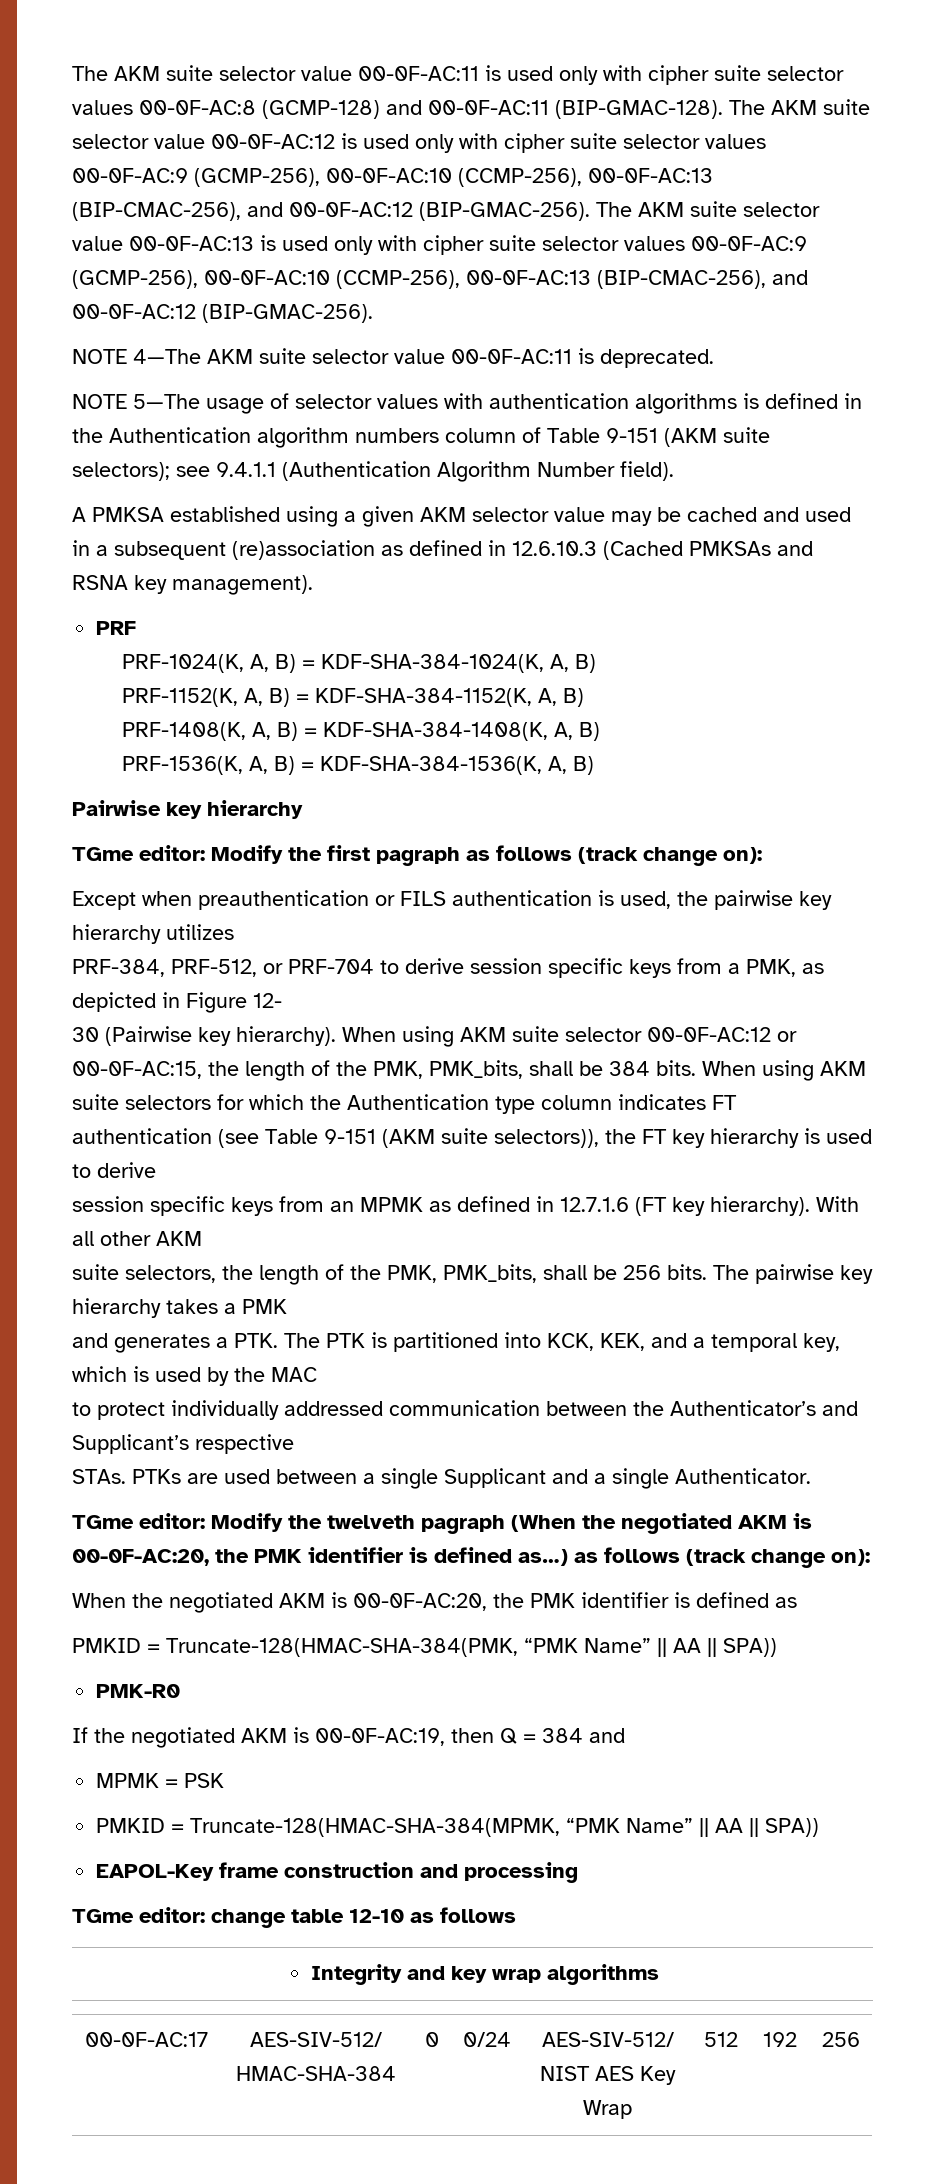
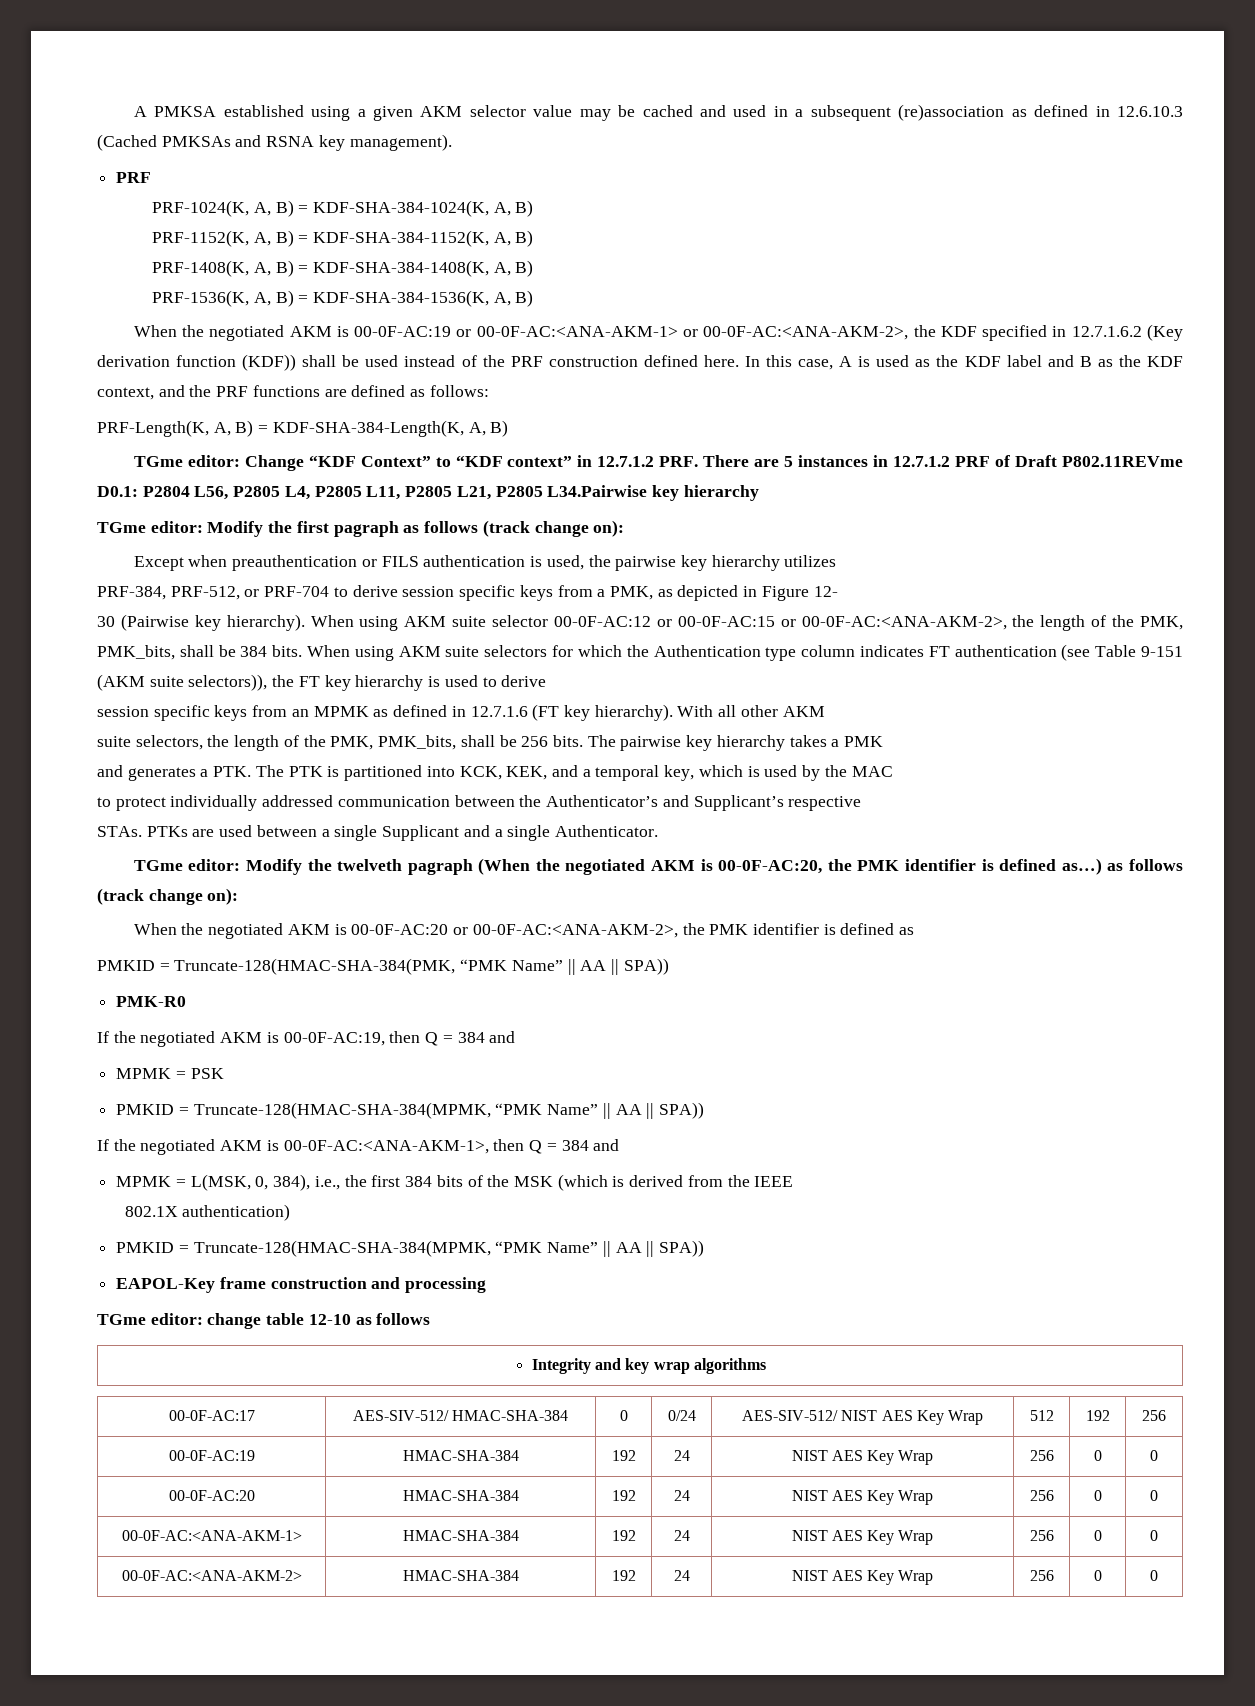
- The AKM suite selector value 00-0F-AC:11 is used only with cipher suite selector values 00-0F-AC:8 (GCMP-128) and 00-0F-AC:11 (BIP-GMAC-128). The AKM suite selector value 00-0F-AC:12 is used only with cipher suite selector values 00-0F-AC:9 (GCMP-256), 00-0F-AC:10 (CCMP-256), 00-0F-AC:13 (BIP-CMAC-256), and 00-0F-AC:12 (BIP-GMAC-256). The AKM suite selector value 00-0F-AC:13 is used only with cipher suite selector values 00-0F-AC:9 (GCMP-256), 00-0F-AC:10 (CCMP-256), 00-0F-AC:13 (BIP-CMAC-256), and 00-0F-AC:12 (BIP-GMAC-256).
- NOTE 4—The AKM suite selector value 00-0F-AC:11 is deprecated.
- NOTE 5—The usage of selector values with authentication algorithms is defined in the Authentication algorithm numbers column of Table 9-151 (AKM suite selectors); see 9.4.1.1 (Authentication Algorithm Number field).
- Pairwise key hierarchy
+ When the negotiated AKM is 00-0F-AC:19 or 00-0F-AC:<ANA-AKM-1> or 00-0F-AC:<ANA-AKM-2>, the KDF specified in 12.7.1.6.2 (Key derivation function (KDF)) shall be used instead of the PRF construction defined here. In this case, A is used as the KDF label and B as the KDF context, and the PRF functions are defined as follows:
+ PRF-Length(K, A, B) = KDF-SHA-384-Length(K, A, B)
+ TGme editor: Change “KDF Context” to “KDF context” in 12.7.1.2 PRF. There are 5 instances in 12.7.1.2 PRF of Draft P802.11REVme D0.1: P2804 L56, P2805 L4, P2805 L11, P2805 L21, P2805 L34.Pairwise key hierarchy
- When using AKM suite selector 00-0F-AC:12 or 00-0F-AC:15, the length of the PMK, PMK_bits, shall be 384 bits.
+ When using AKM suite selector 00-0F-AC:12 or 00-0F-AC:15 or 00-0F-AC:<ANA-AKM-2>, the length of the PMK, PMK_bits, shall be 384 bits.
- When the negotiated AKM is 00-0F-AC:20, the PMK identifier is defined as
+ When the negotiated AKM is 00-0F-AC:20 or 00-0F-AC:<ANA-AKM-2>, the PMK identifier is defined as
+ If the negotiated AKM is 00-0F-AC:<ANA-AKM-1>, then Q = 384 and
+ MPMK = L(MSK, 0, 384), i.e., the first 384 bits of the MSK (which is derived from the IEEE
+ 802.1X authentication)
+ PMKID = Truncate-128(HMAC-SHA-384(MPMK, “PMK Name” || AA || SPA))
+ 00-0F-AC:19 | HMAC-SHA-384 | 192 | 24 | NIST AES Key Wrap | 256 | 0 | 0
+ 00-0F-AC:20 | HMAC-SHA-384 | 192 | 24 | NIST AES Key Wrap | 256 | 0 | 0
+ 00-0F-AC:<ANA-AKM-1> | HMAC-SHA-384 | 192 | 24 | NIST AES Key Wrap | 256 | 0 | 0
+ 00-0F-AC:<ANA-AKM-2> | HMAC-SHA-384 | 192 | 24 | NIST AES Key Wrap | 256 | 0 | 0

